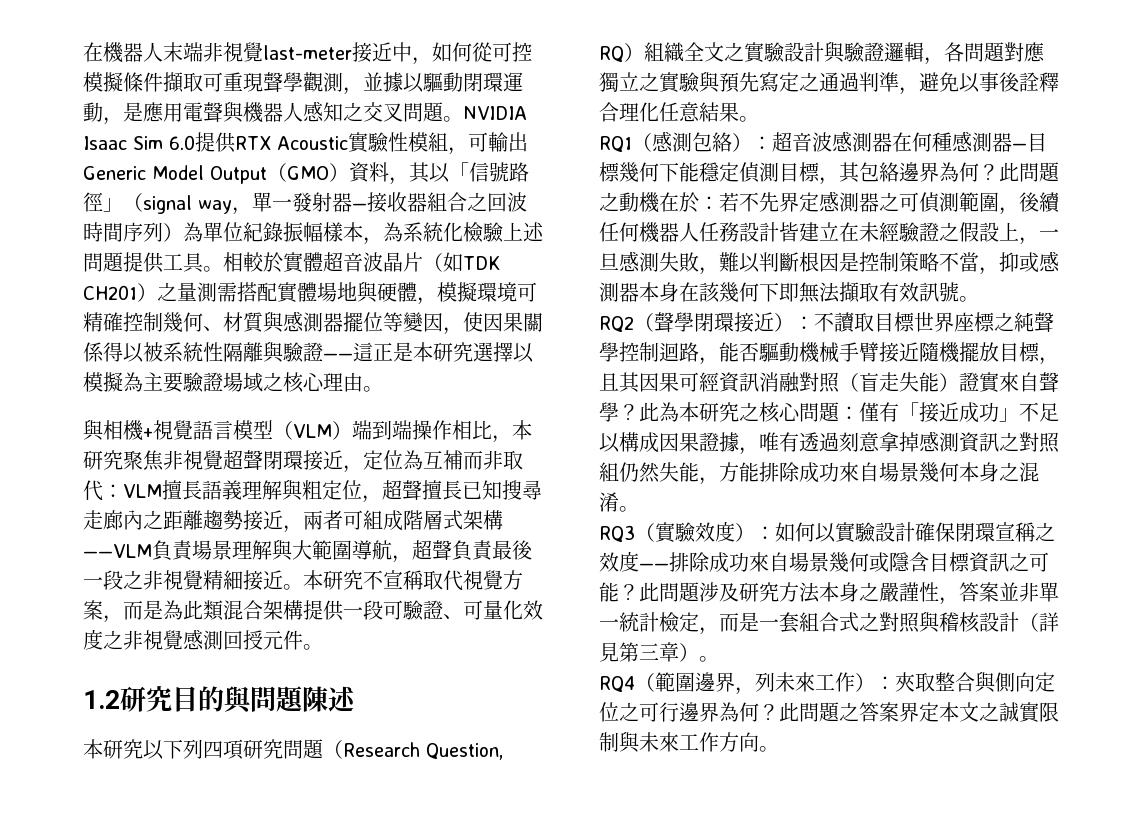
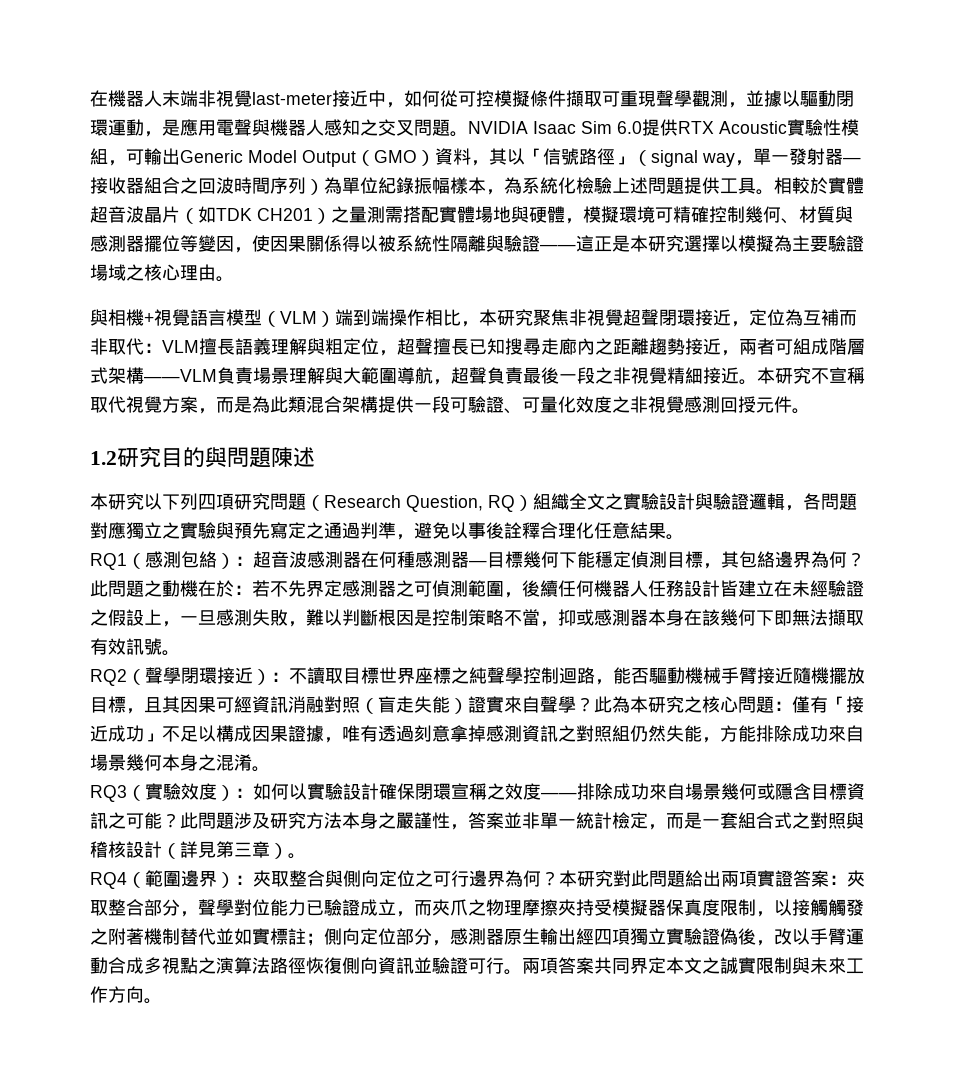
- RQ4（範圍邊界，列未來工作）：夾取整合與側向定位之可行邊界為何？
+ RQ4（範圍邊界）：夾取整合與側向定位之可行邊界為何？
- 此問題之答案界定本文之誠實限制與未來工作方向。
+ 本研究對此問題給出兩項實證答案：夾取整合部分，聲學對位能力已驗證成立，而夾爪之物理摩擦夾持受模擬器保真度限制，以接觸觸發之附著機制替代並如實標註；側向定位部分，感測器原生輸出經四項獨立實驗證偽後，改以手臂運動合成多視點之演算法路徑恢復側向資訊並驗證可行。兩項答案共同界定本文之誠實限制與未來工作方向。

